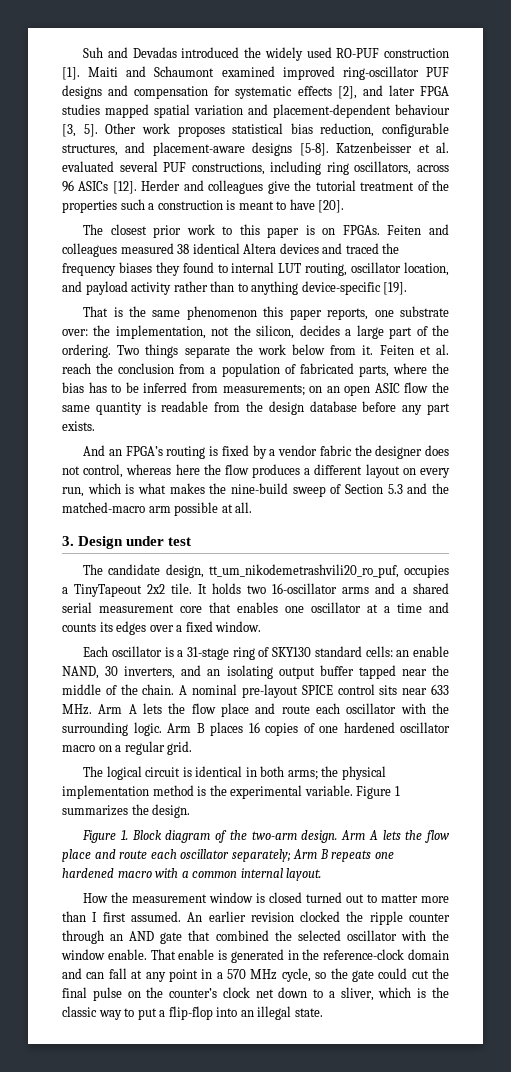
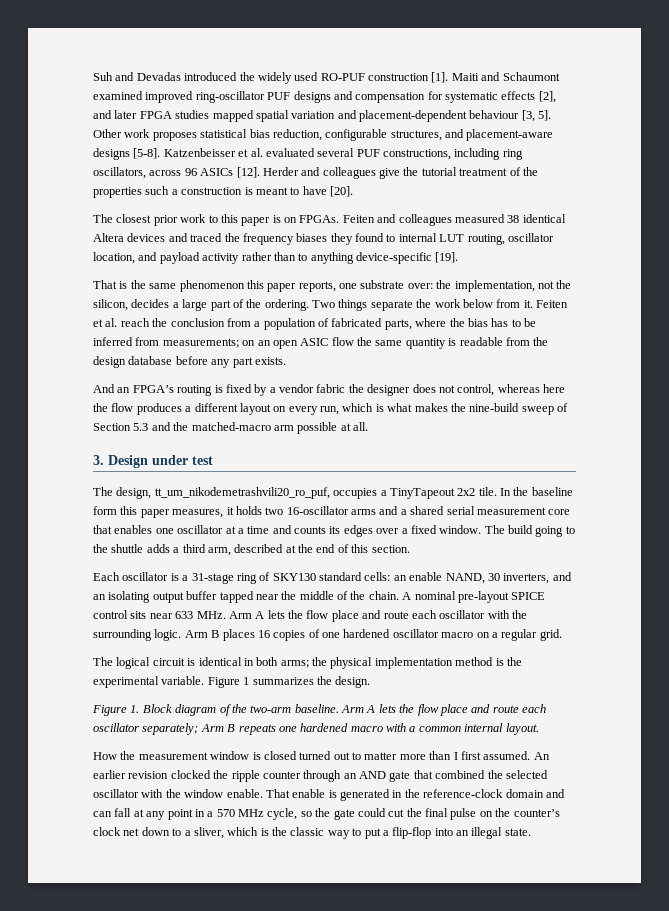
- The candidate design, tt_um_nikodemetrashvili20_ro_puf, occupies a TinyTapeout 2x2 tile.
+ The design, tt_um_nikodemetrashvili20_ro_puf, occupies a TinyTapeout 2x2 tile.
- It holds two 16-oscillator arms and a shared serial measurement core that enables one oscillator at a time and counts its edges over a fixed window.
+ In the baseline form this paper measures, it holds two 16-oscillator arms and a shared serial measurement core that enables one oscillator at a time and counts its edges over a fixed window. The build going to the shuttle adds a third arm, described at the end of this section.
- Figure 1. Block diagram of the two-arm design.
+ Figure 1. Block diagram of the two-arm baseline.

